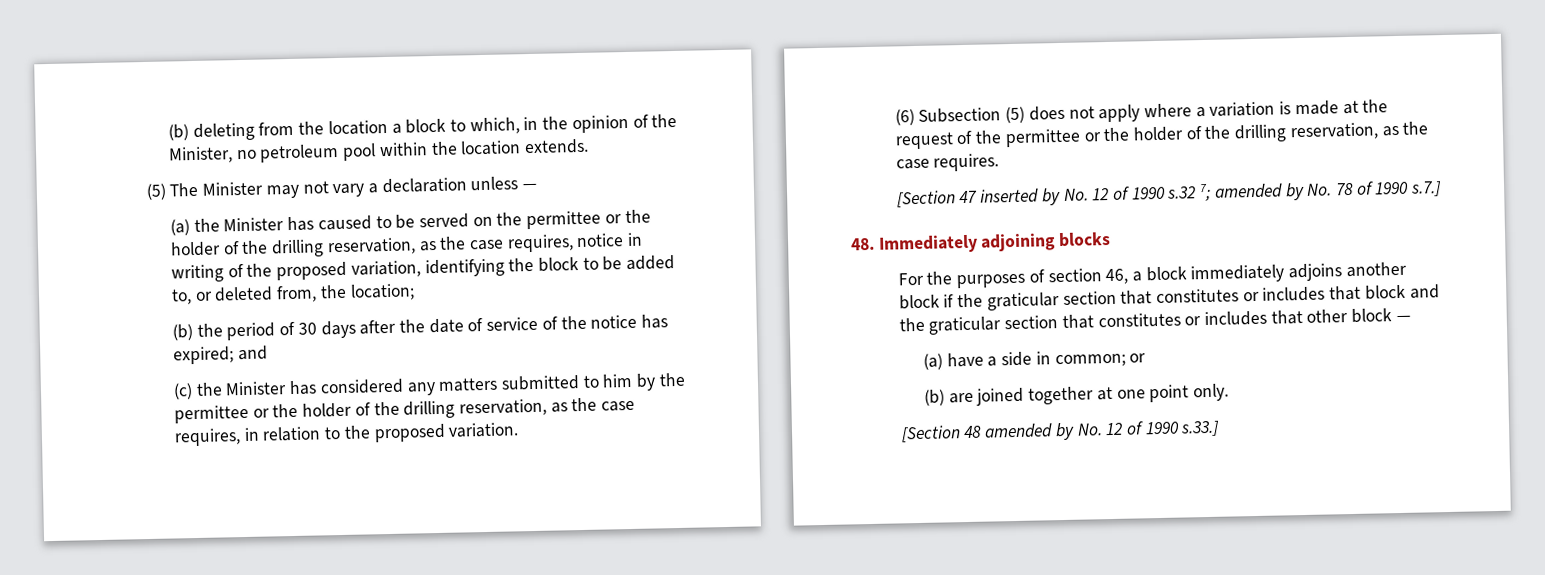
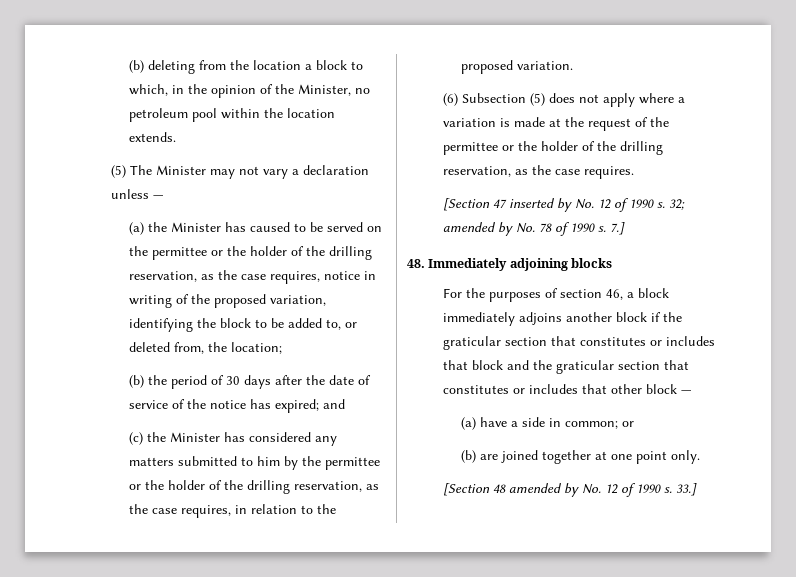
- [Section 47 inserted by No. 12 of 1990 s.32 7; amended by No. 78 of 1990 s.7.]
+ [Section 47 inserted by No. 12 of 1990 s. 32; amended by No. 78 of 1990 s. 7.]
- [Section 48 amended by No. 12 of 1990 s.33.]
+ [Section 48 amended by No. 12 of 1990 s. 33.]

